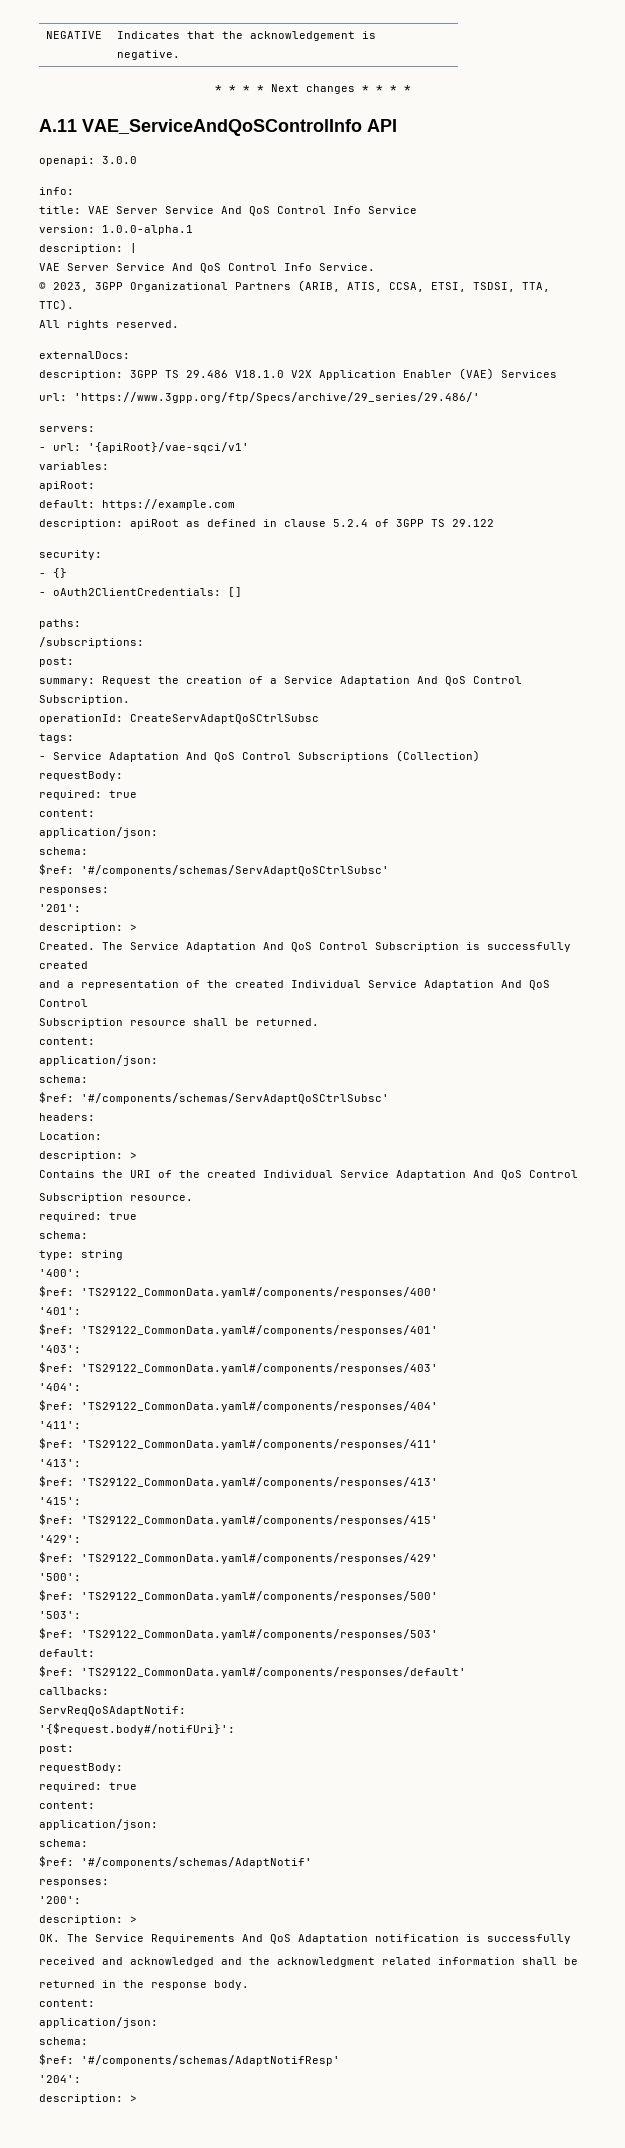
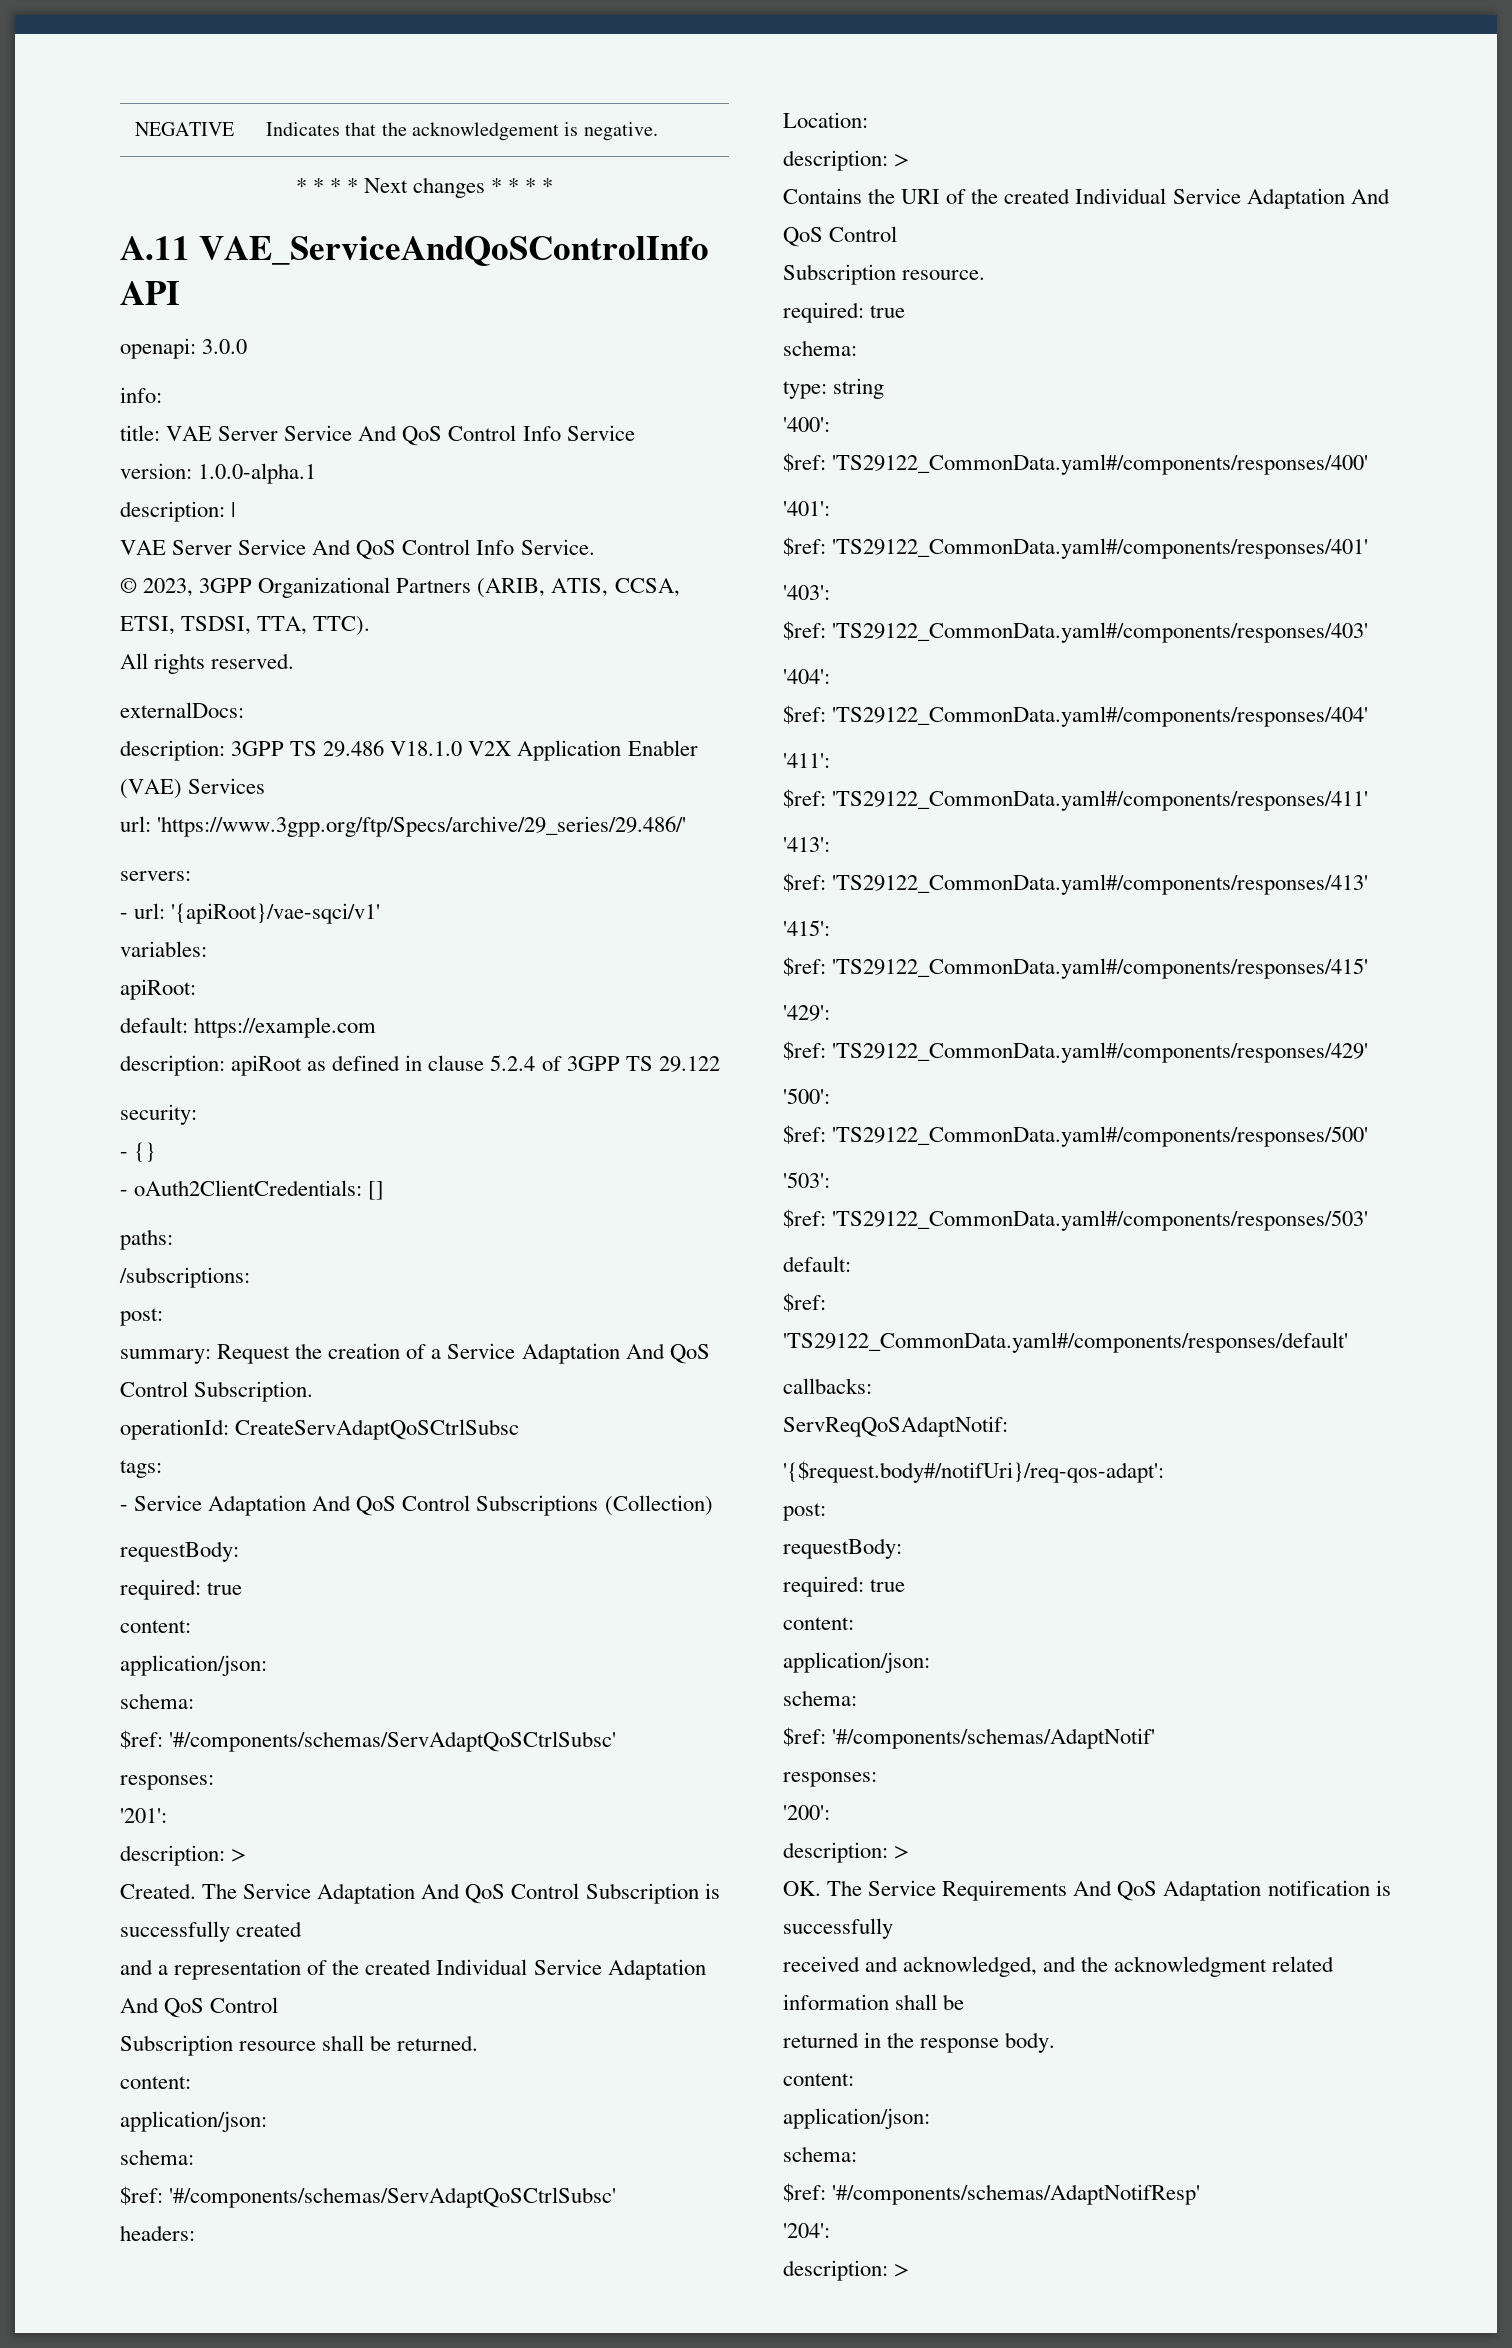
- '{$request.body#/notifUri}':
+ '{$request.body#/notifUri}/req-qos-adapt':
- received and acknowledged and the acknowledgment related information shall be
+ received and acknowledged, and the acknowledgment related information shall be

